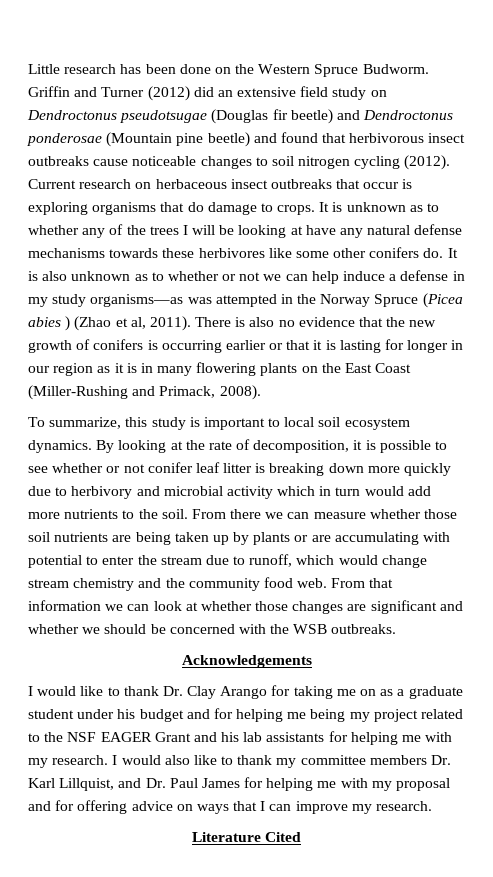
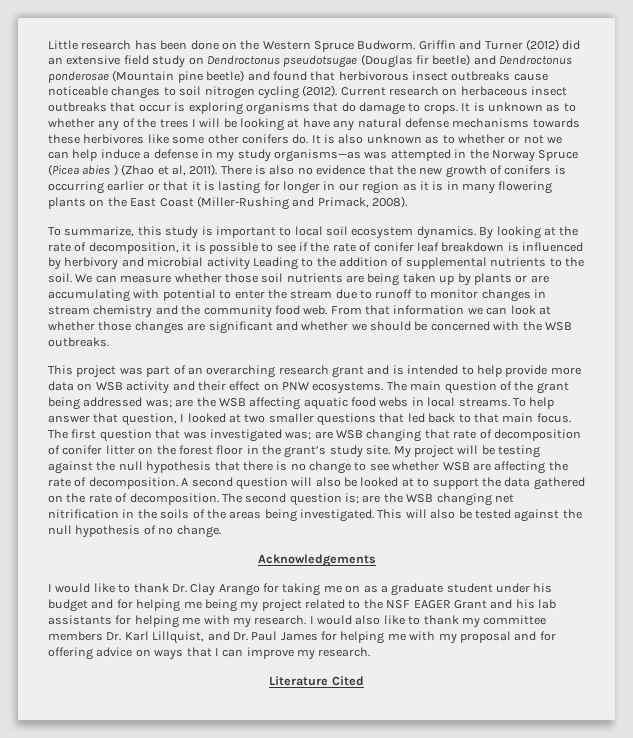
- By looking at the rate of decomposition, it is possible to see whether or not conifer leaf litter is breaking down more quickly due to herbivory and microbial activity which in turn would add more nutrients to the soil.
+ By looking at the rate of decomposition, it is possible to see if the rate of conifer leaf breakdown is influenced by herbivory and microbial activity Leading to the addition of supplemental nutrients to the soil.
- From there we can measure whether those soil nutrients are being taken up by plants or are accumulating with potential to enter the stream due to runoff, which would change stream chemistry and the community food web.
+ We can measure whether those soil nutrients are being taken up by plants or are accumulating with potential to enter the stream due to runoff to monitor changes in stream chemistry and the community food web.
+ This project was part of an overarching research grant and is intended to help provide more data on WSB activity and their effect on PNW ecosystems. The main question of the grant being addressed was; are the WSB affecting aquatic food webs in local streams. To help answer that question, I looked at two smaller questions that led back to that main focus. The first question that was investigated was; are WSB changing that rate of decomposition of conifer litter on the forest floor in the grant’s study site. My project will be testing against the null hypothesis that there is no change to see whether WSB are affecting the rate of decomposition. A second question will also be looked at to support the data gathered on the rate of decomposition. The second question is; are the WSB changing net nitrification in the soils of the areas being investigated. This will also be tested against the null hypothesis of no change.

